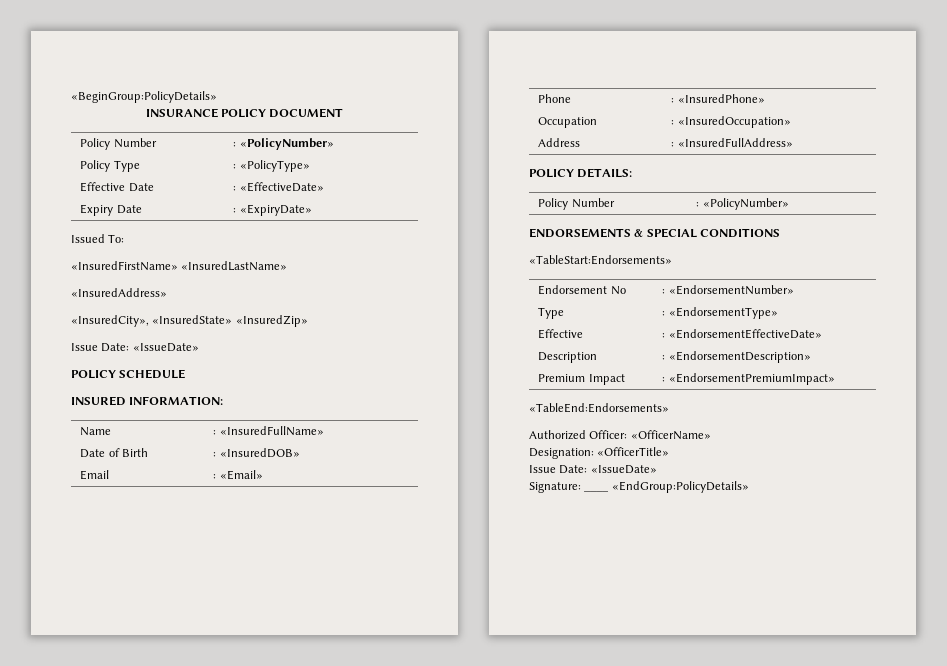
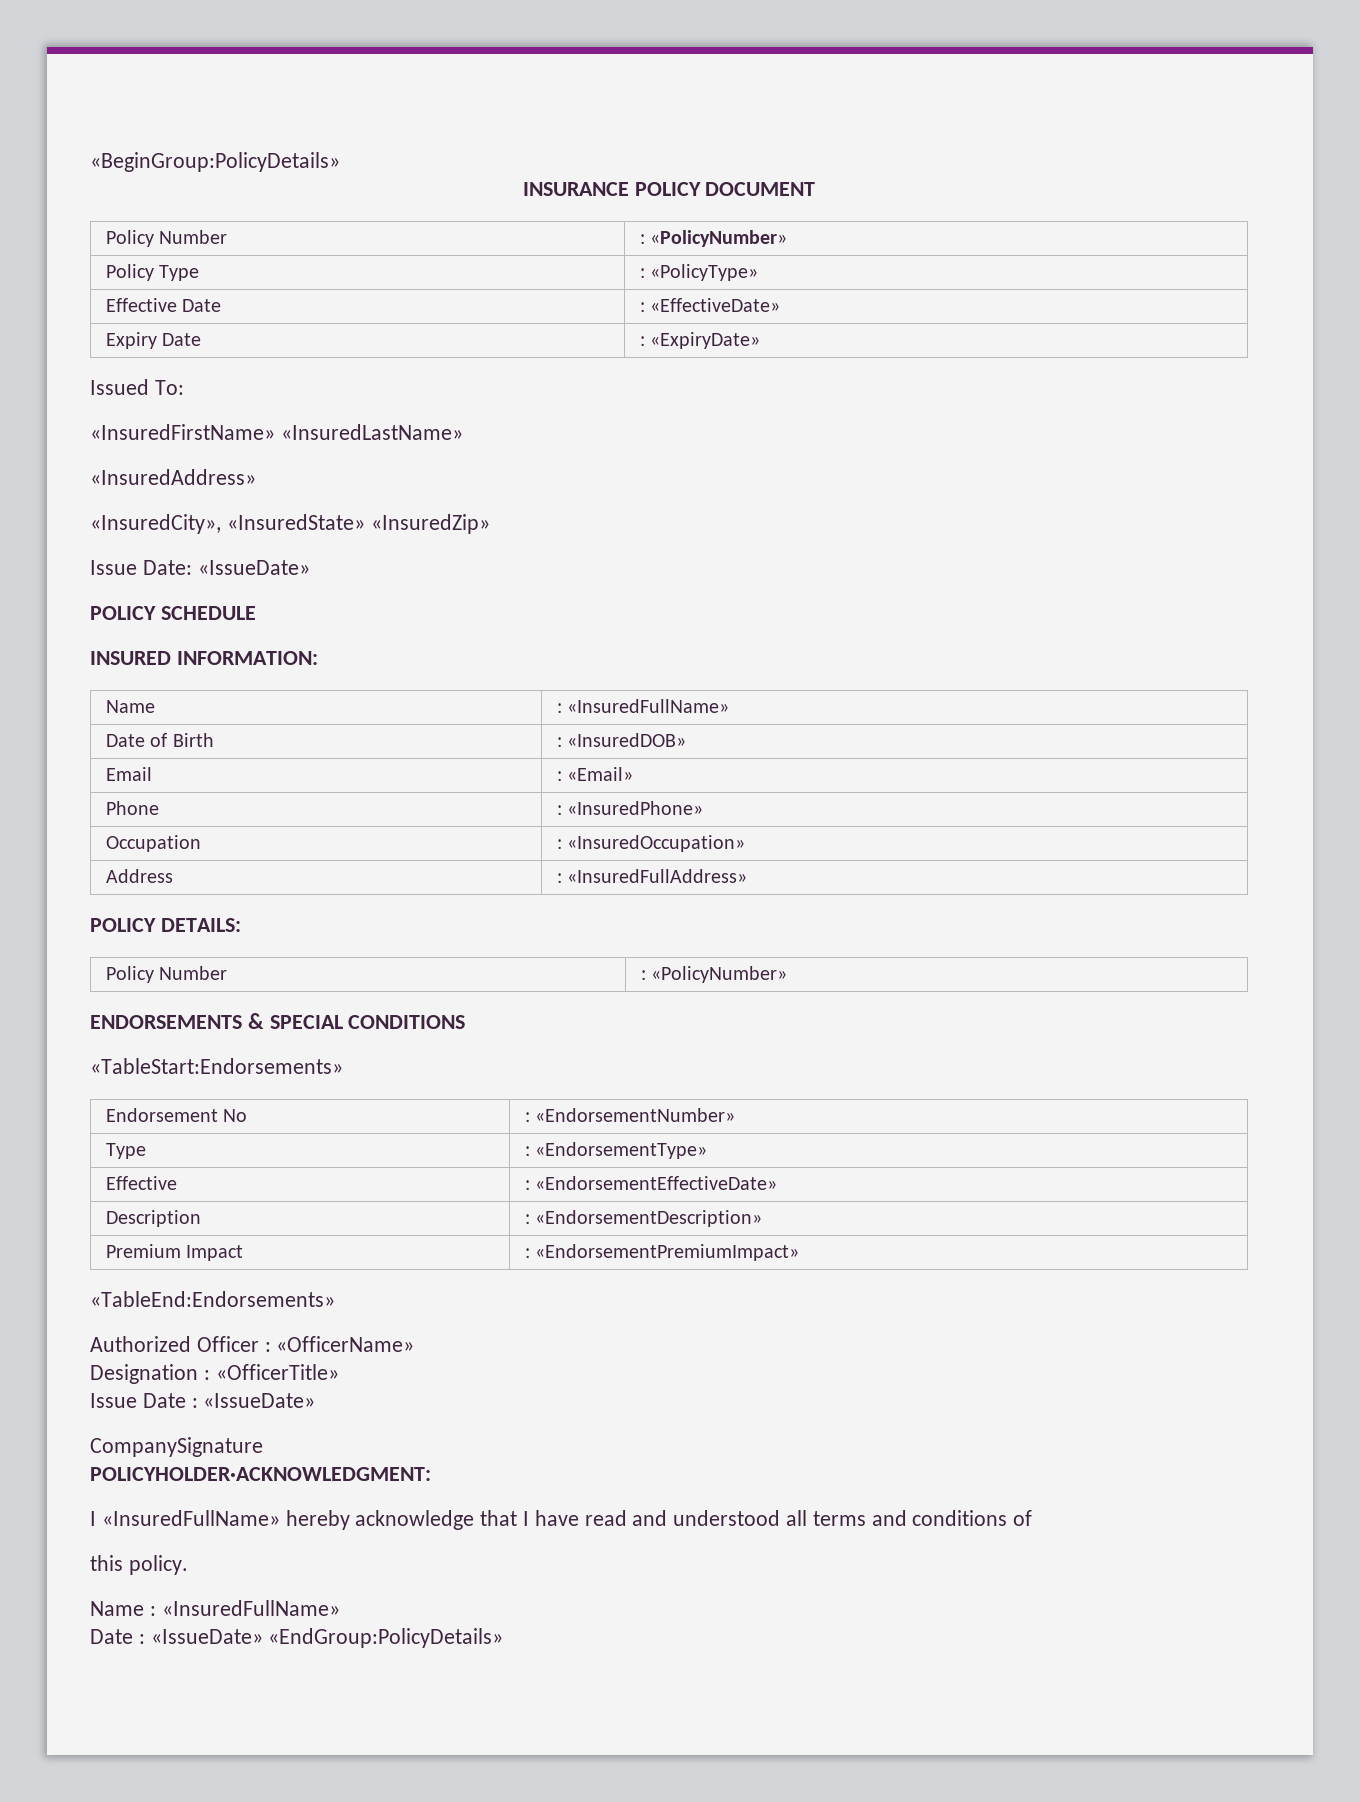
- Authorized Officer: «OfficerName»
+ Authorized Officer : «OfficerName»
- Designation: «OfficerTitle»
- Issue Date: «IssueDate»
- Signature: ____ «EndGroup:PolicyDetails»
+ Designation : «OfficerTitle»
+ Issue Date : «IssueDate»
+ CompanySignature
+ POLICYHOLDER·ACKNOWLEDGMENT:
+ I «InsuredFullName» hereby acknowledge that I have read and understood all terms and conditions of
+ this policy.
+ Name : «InsuredFullName»
+ Date : «IssueDate» «EndGroup:PolicyDetails»

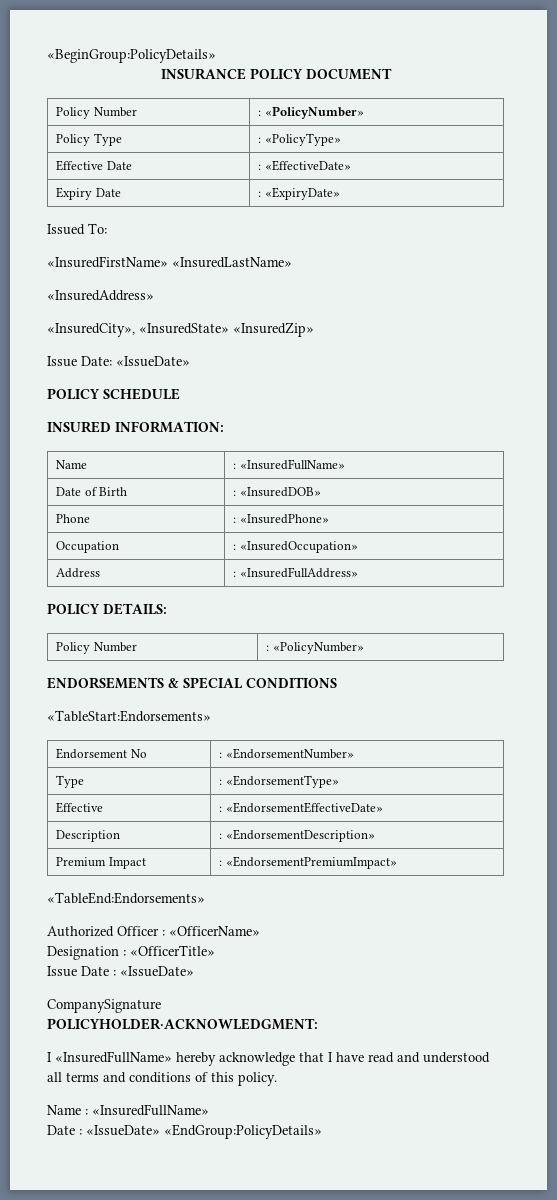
- Email | : «Email»
- I «InsuredFullName» hereby acknowledge that I have read and understood all terms and conditions of
- this policy.
+ I «InsuredFullName» hereby acknowledge that I have read and understood all terms and conditions of this policy.

